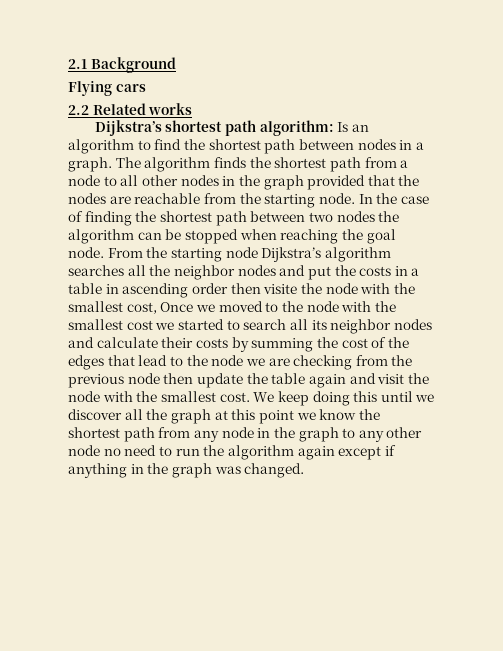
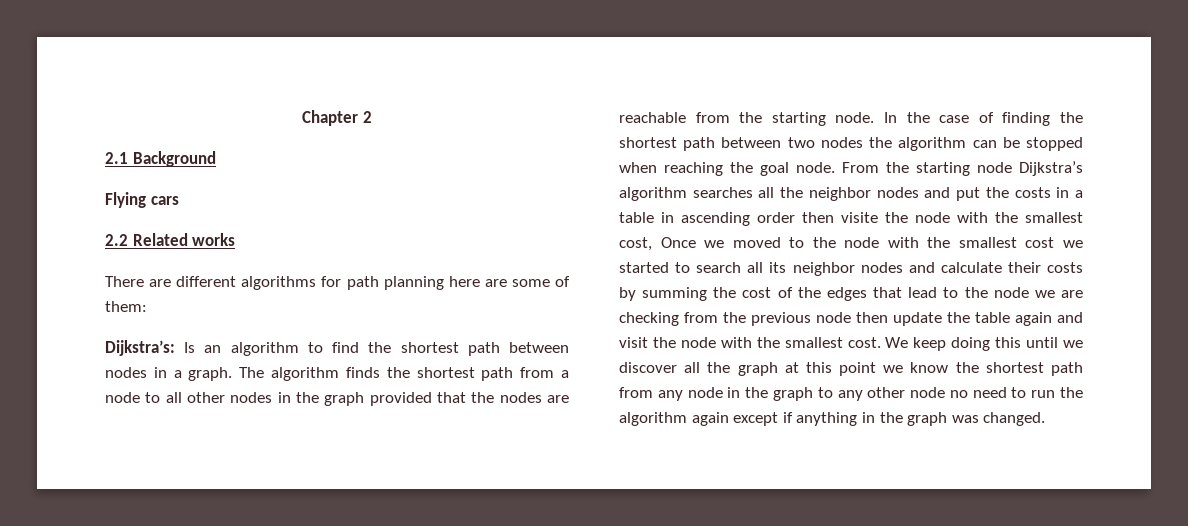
+ Chapter 2
- Dijkstra’s shortest path algorithm: Is an algorithm to find the shortest path between nodes in a graph.
+ There are different algorithms for path planning here are some of them:
+ Dijkstra’s: Is an algorithm to find the shortest path between nodes in a graph.

